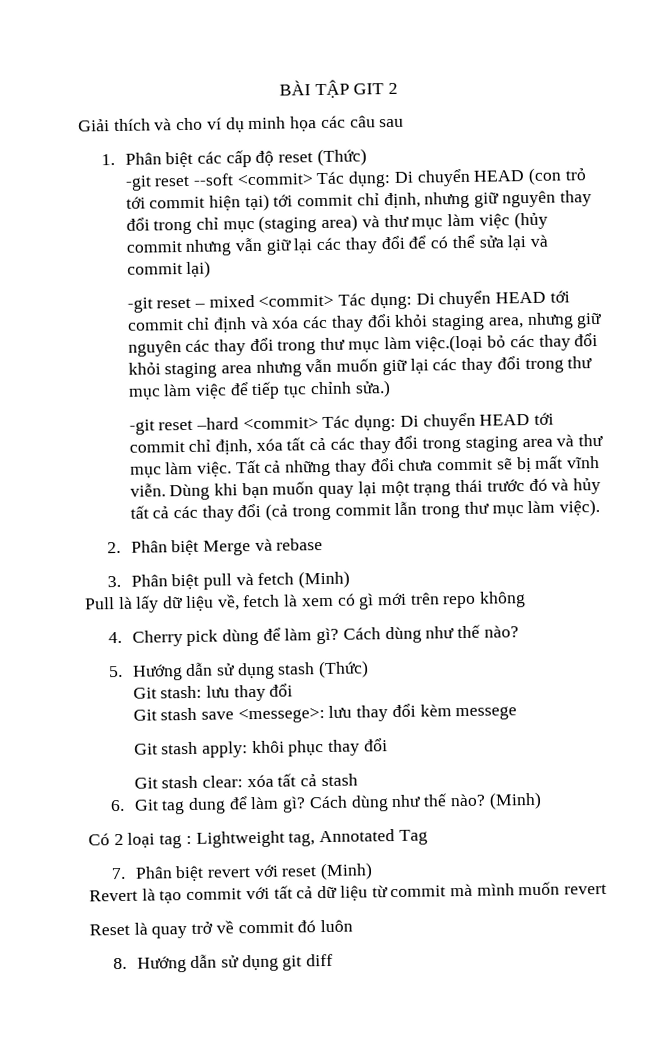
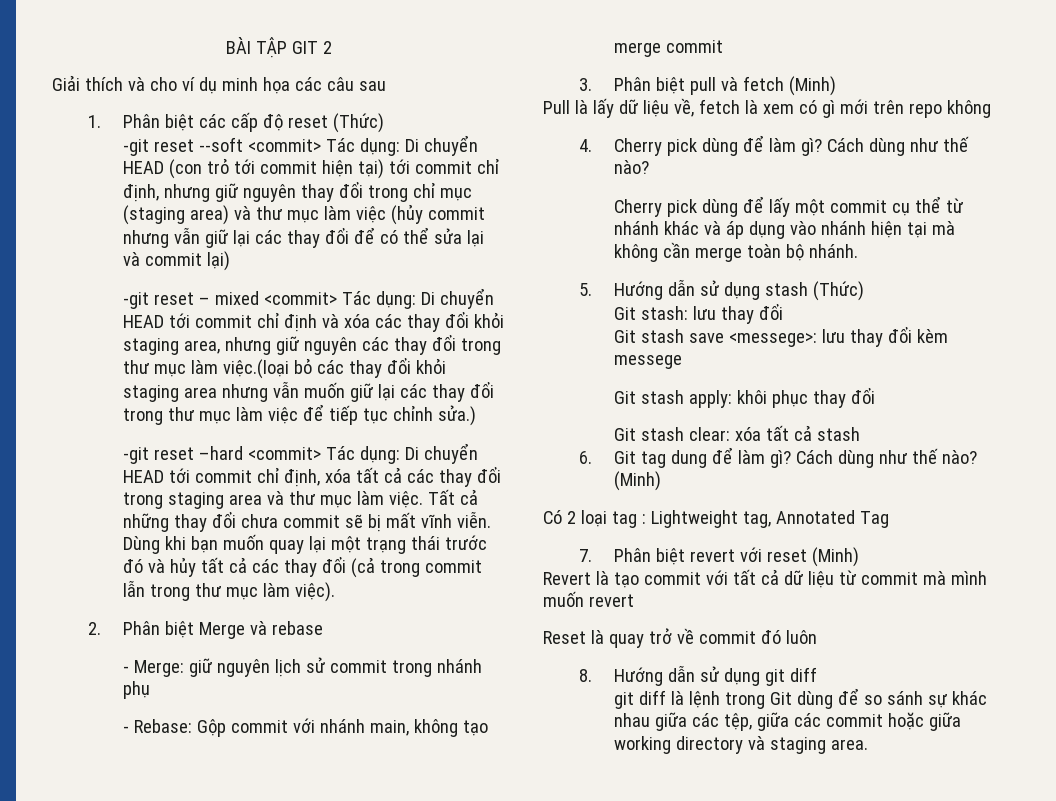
+ - Merge: giữ nguyên lịch sử commit trong nhánh phụ
+ - Rebase: Gộp commit với nhánh main, không tạo merge commit
+ Cherry pick dùng để lấy một commit cụ thể từ nhánh khác và áp dụng vào nhánh hiện tại mà không cần merge toàn bộ nhánh.
+ git diff là lệnh trong Git dùng để so sánh sự khác nhau giữa các tệp, giữa các commit hoặc giữa working directory và staging area.

